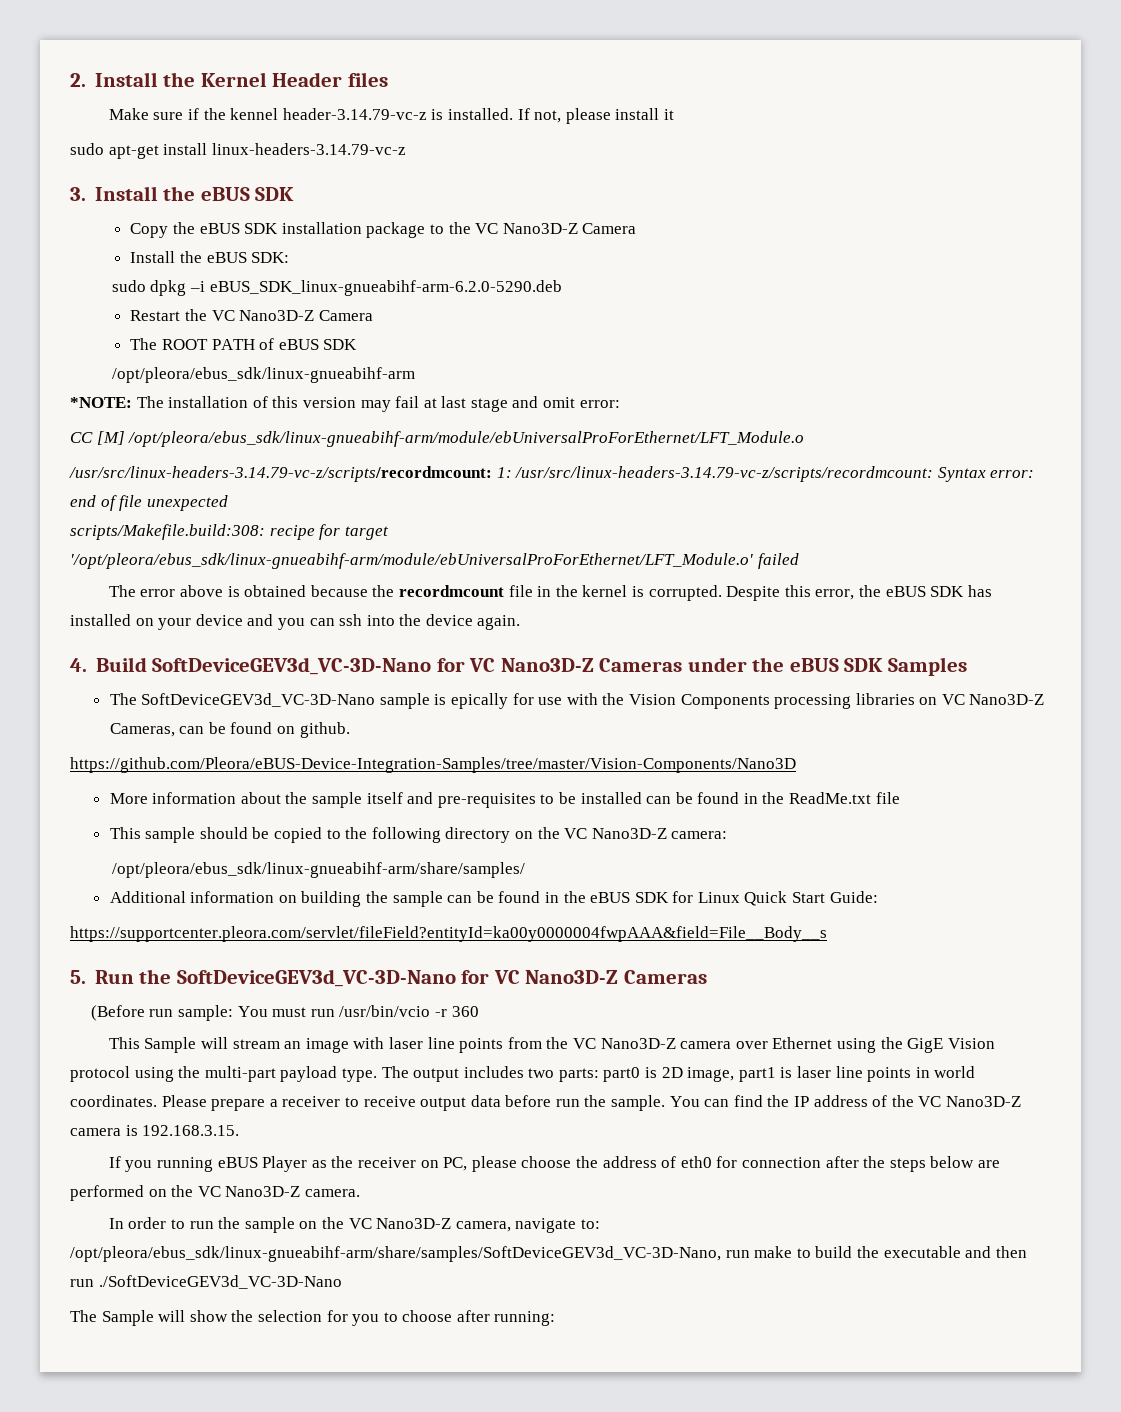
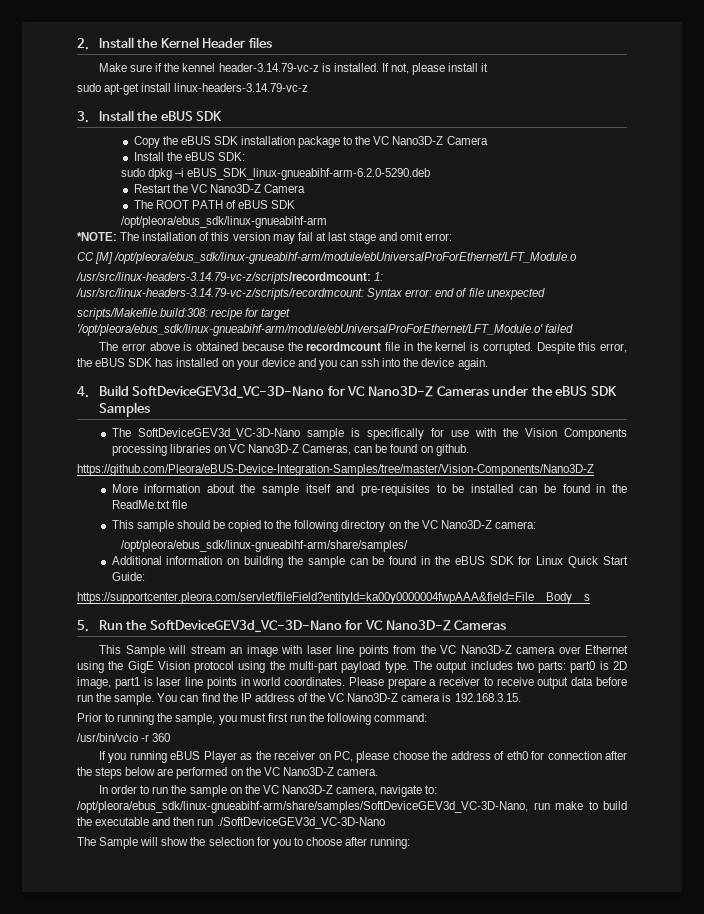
- The SoftDeviceGEV3d_VC-3D-Nano sample is epically for use with the Vision Components processing libraries on VC Nano3D-Z Cameras, can be found on github.
+ The SoftDeviceGEV3d_VC-3D-Nano sample is specifically for use with the Vision Components processing libraries on VC Nano3D-Z Cameras, can be found on github.
- https://github.com/Pleora/eBUS-Device-Integration-Samples/tree/master/Vision-Components/Nano3D
+ https://github.com/Pleora/eBUS-Device-Integration-Samples/tree/master/Vision-Components/Nano3D-Z
- (Before run sample: You must run /usr/bin/vcio -r 360
+ Prior to running the sample, you must first run the following command:
+ /usr/bin/vcio -r 360

